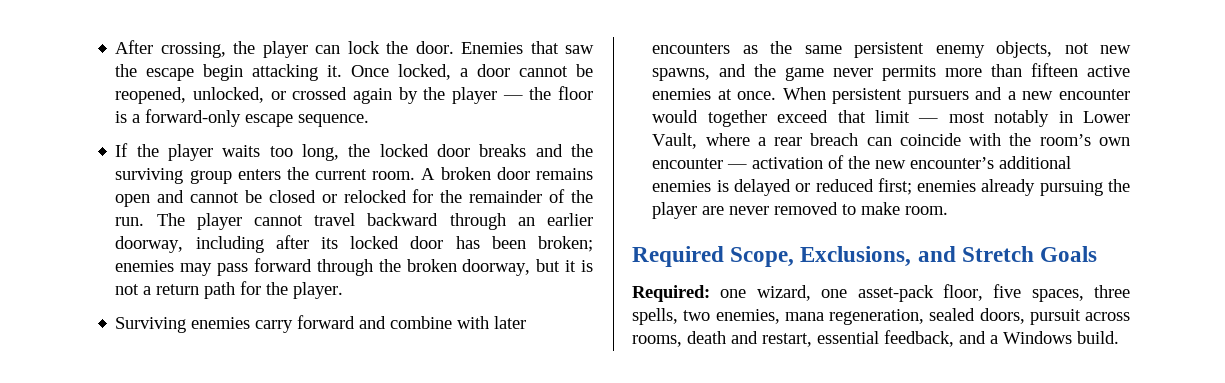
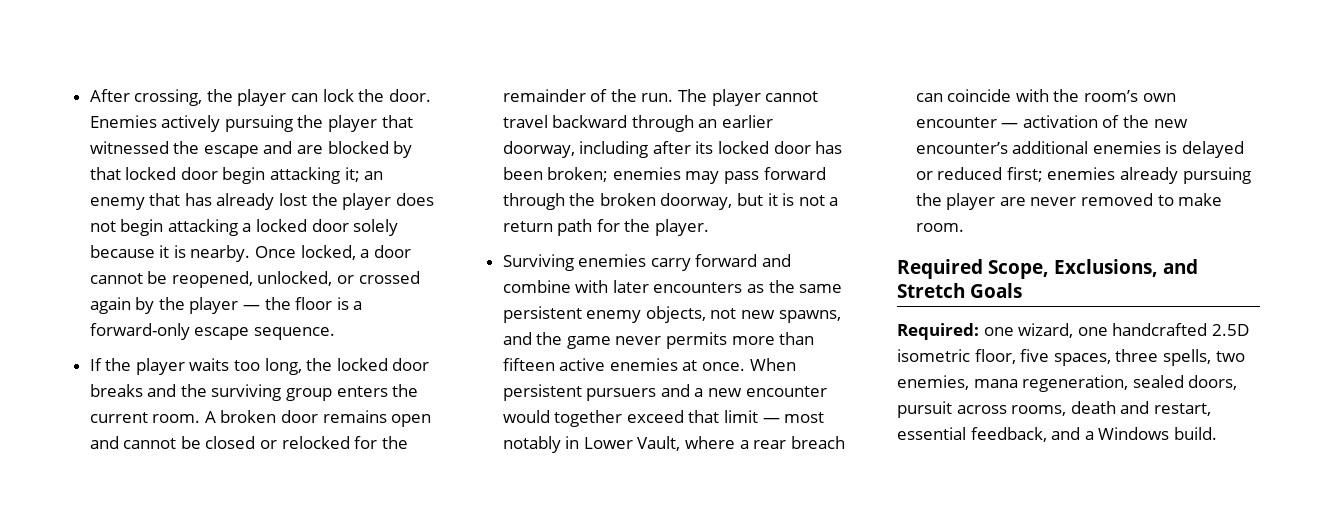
- Enemies that saw the escape begin attacking it.
+ Enemies actively pursuing the player that witnessed the escape and are blocked by that locked door begin attacking it; an enemy that has already lost the player does not begin attacking a locked door solely because it is nearby.
- Required: one wizard, one asset-pack floor, five spaces, three spells, two enemies, mana regeneration, sealed doors, pursuit across rooms, death and restart, essential feedback, and a Windows build.
+ Required: one wizard, one handcrafted 2.5D isometric floor, five spaces, three spells, two enemies, mana regeneration, sealed doors, pursuit across rooms, death and restart, essential feedback, and a Windows build.

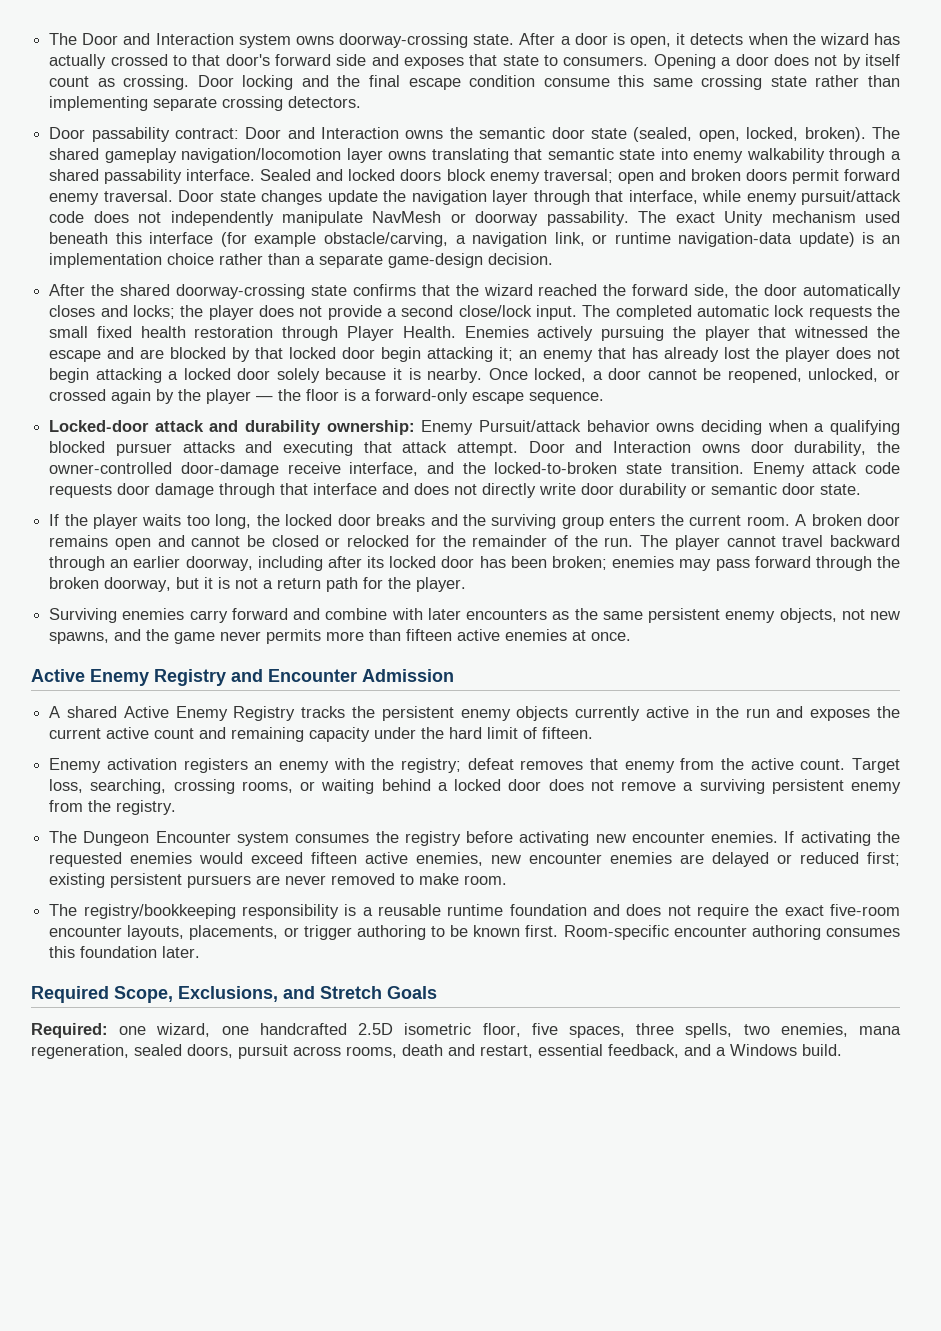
- After crossing, the player can lock the door.
+ The Door and Interaction system owns doorway-crossing state. After a door is open, it detects when the wizard has actually crossed to that door's forward side and exposes that state to consumers. Opening a door does not by itself count as crossing. Door locking and the final escape condition consume this same crossing state rather than implementing separate crossing detectors.
+ Door passability contract: Door and Interaction owns the semantic door state (sealed, open, locked, broken). The shared gameplay navigation/locomotion layer owns translating that semantic state into enemy walkability through a shared passability interface. Sealed and locked doors block enemy traversal; open and broken doors permit forward enemy traversal. Door state changes update the navigation layer through that interface, while enemy pursuit/attack code does not independently manipulate NavMesh or doorway passability. The exact Unity mechanism used beneath this interface (for example obstacle/carving, a navigation link, or runtime navigation-data update) is an implementation choice rather than a separate game-design decision.
+ After the shared doorway-crossing state confirms that the wizard reached the forward side, the door automatically closes and locks; the player does not provide a second close/lock input. The completed automatic lock requests the small fixed health restoration through Player Health.
+ Locked-door attack and durability ownership: Enemy Pursuit/attack behavior owns deciding when a qualifying blocked pursuer attacks and executing that attack attempt. Door and Interaction owns door durability, the owner-controlled door-damage receive interface, and the locked-to-broken state transition. Enemy attack code requests door damage through that interface and does not directly write door durability or semantic door state.
- Surviving enemies carry forward and combine with later encounters as the same persistent enemy objects, not new spawns, and the game never permits more than fifteen active enemies at once. When persistent pursuers and a new encounter would together exceed that limit — most notably in Lower Vault, where a rear breach can coincide with the room’s own encounter — activation of the new encounter’s additional enemies is delayed or reduced first; enemies already pursuing the player are never removed to make room.
+ Surviving enemies carry forward and combine with later encounters as the same persistent enemy objects, not new spawns, and the game never permits more than fifteen active enemies at once.
+ Active Enemy Registry and Encounter Admission
+ A shared Active Enemy Registry tracks the persistent enemy objects currently active in the run and exposes the current active count and remaining capacity under the hard limit of fifteen.
+ Enemy activation registers an enemy with the registry; defeat removes that enemy from the active count. Target loss, searching, crossing rooms, or waiting behind a locked door does not remove a surviving persistent enemy from the registry.
+ The Dungeon Encounter system consumes the registry before activating new encounter enemies. If activating the requested enemies would exceed fifteen active enemies, new encounter enemies are delayed or reduced first; existing persistent pursuers are never removed to make room.
+ The registry/bookkeeping responsibility is a reusable runtime foundation and does not require the exact five-room encounter layouts, placements, or trigger authoring to be known first. Room-specific encounter authoring consumes this foundation later.

